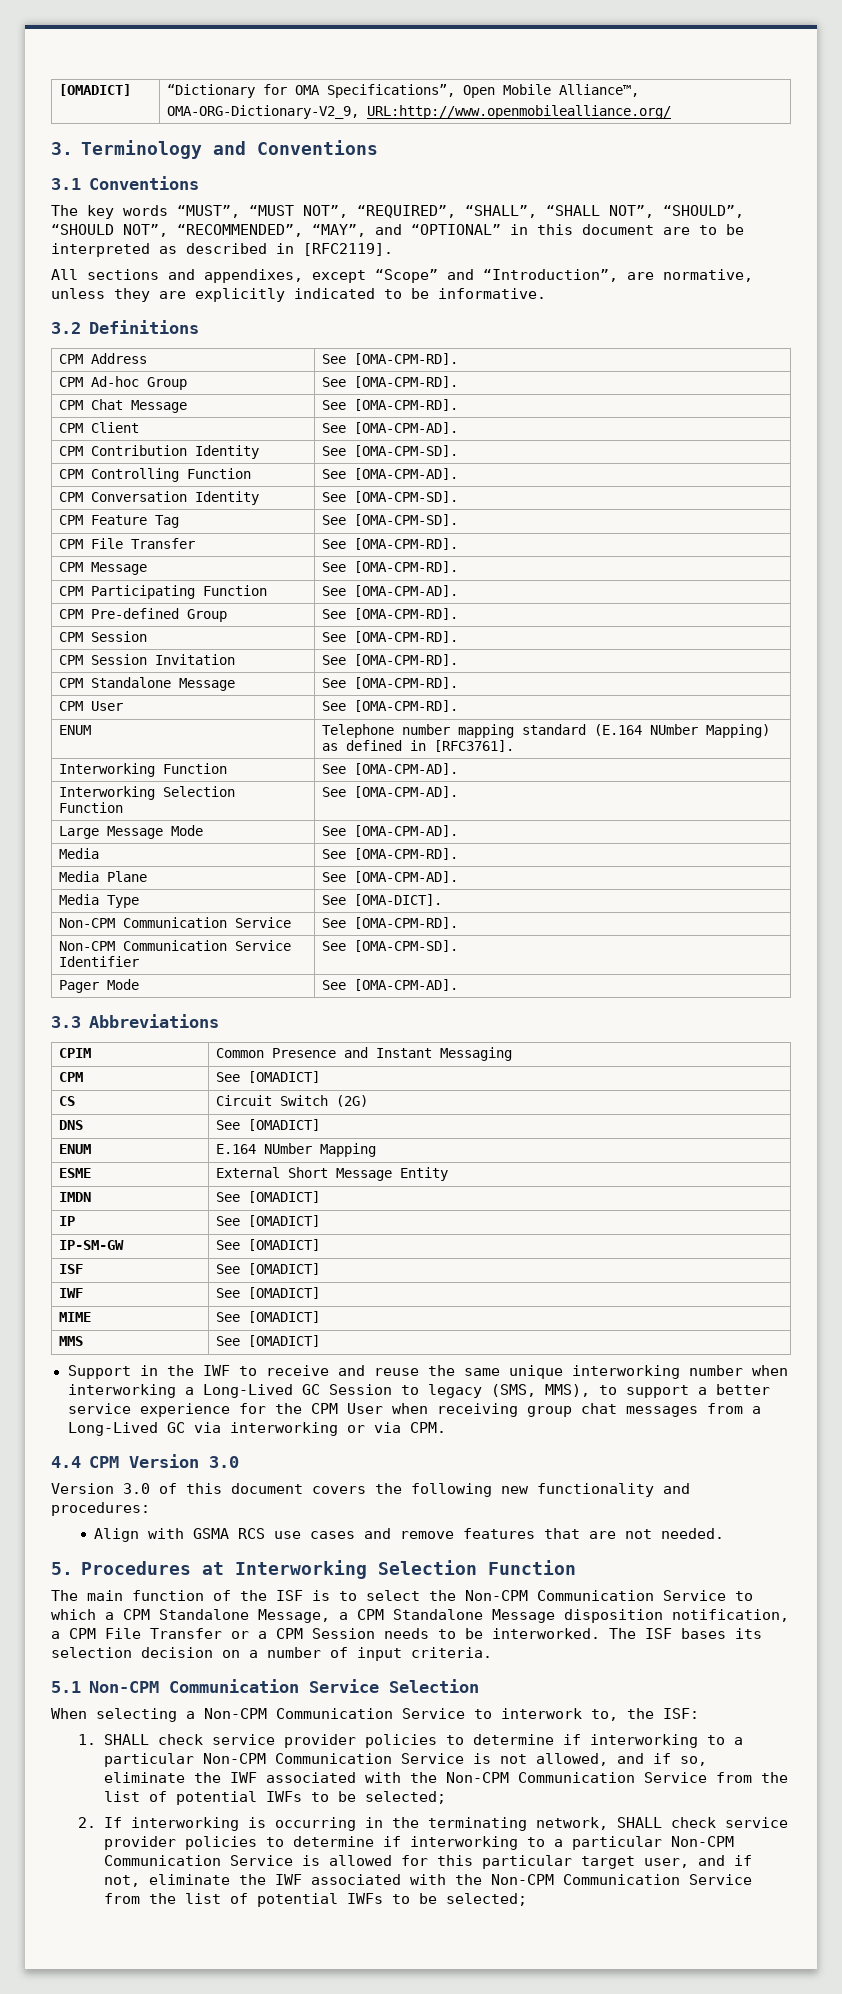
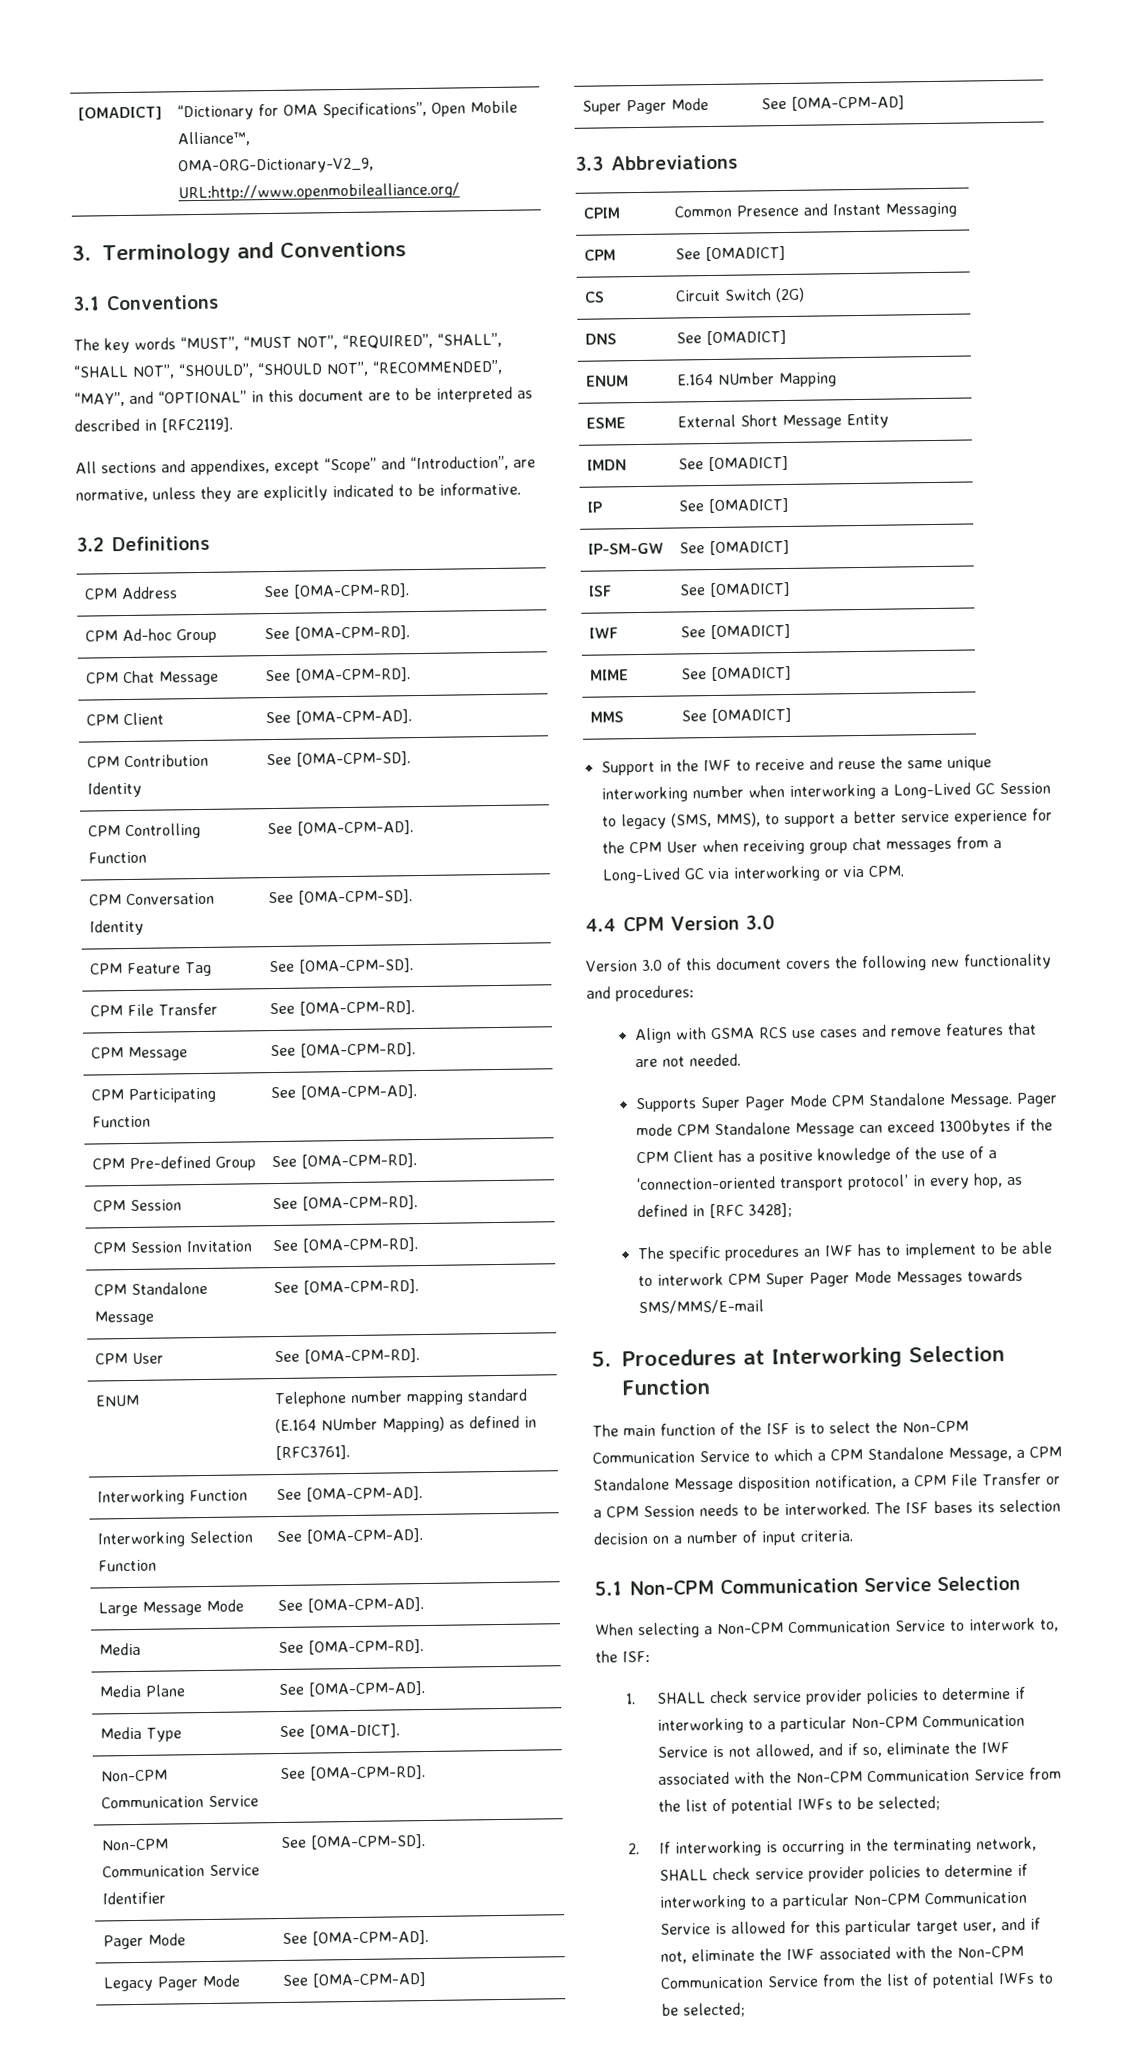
+ Legacy Pager Mode | See [OMA-CPM-AD]
+ Super Pager Mode | See [OMA-CPM-AD]
+ Supports Super Pager Mode CPM Standalone Message. Pager mode CPM Standalone Message can exceed 1300bytes if the CPM Client has a positive knowledge of the use of a ‘connection-oriented transport protocol’ in every hop, as defined in [RFC 3428];
+ The specific procedures an IWF has to implement to be able to interwork CPM Super Pager Mode Messages towards SMS/MMS/E-mail

